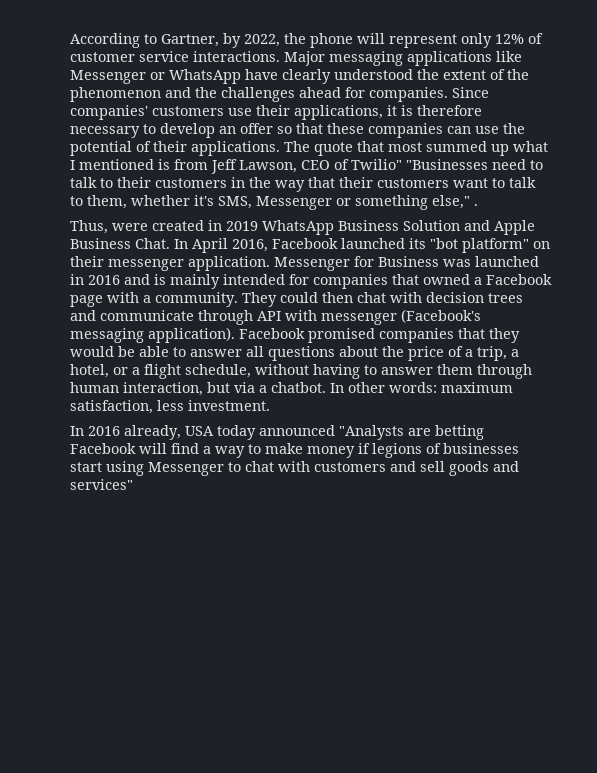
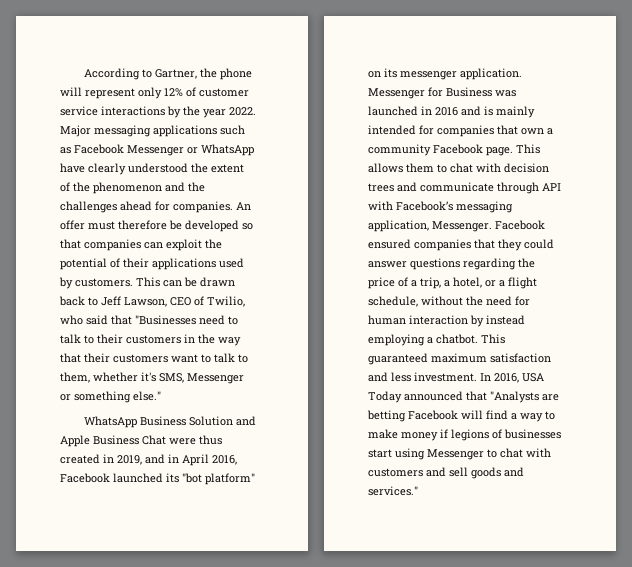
- According to Gartner, by 2022, the phone will represent only 12% of customer service interactions. Major messaging applications like Messenger or WhatsApp have clearly understood the extent of the phenomenon and the challenges ahead for companies.
+ According to Gartner, the phone will represent only 12% of customer service interactions by the year 2022. Major messaging applications such as Facebook Messenger or WhatsApp have clearly understood the extent of the phenomenon and the challenges ahead for companies.
- Since companies' customers use their applications, it is therefore necessary to develop an offer so that these companies can use the potential of their applications. The quote that most summed up what I mentioned is from Jeff Lawson, CEO of Twilio" "Businesses need to talk to their customers in the way that their customers want to talk to them, whether it's SMS, Messenger or something else," .
- Thus, were created in 2019 WhatsApp Business Solution and Apple Business Chat. In April 2016, Facebook launched its "bot platform" on their messenger application.
+ An offer must therefore be developed so that companies can exploit the potential of their applications used by customers. This can be drawn back to Jeff Lawson, CEO of Twilio, who said that "Businesses need to talk to their customers in the way that their customers want to talk to them, whether it's SMS, Messenger or something else."
+ WhatsApp Business Solution and Apple Business Chat were thus created in 2019, and in April 2016, Facebook launched its "bot platform" on its messenger application.
- Messenger for Business was launched in 2016 and is mainly intended for companies that owned a Facebook page with a community. They could then chat with decision trees and communicate through API with messenger (Facebook's messaging application). Facebook promised companies that they would be able to answer all questions about the price of a trip, a hotel, or a flight schedule, without having to answer them through human interaction, but via a chatbot. In other words: maximum satisfaction, less investment.
- In 2016 already, USA today announced "Analysts are betting Facebook will find a way to make money if legions of businesses start using Messenger to chat with customers and sell goods and services"
+ Messenger for Business was launched in 2016 and is mainly intended for companies that own a community Facebook page. This allows them to chat with decision trees and communicate through API with Facebook’s messaging application, Messenger. Facebook ensured companies that they could answer questions regarding the price of a trip, a hotel, or a flight schedule, without the need for human interaction by instead employing a chatbot. This guaranteed maximum satisfaction and less investment. In 2016, USA Today announced that "Analysts are betting Facebook will find a way to make money if legions of businesses start using Messenger to chat with customers and sell goods and services."

